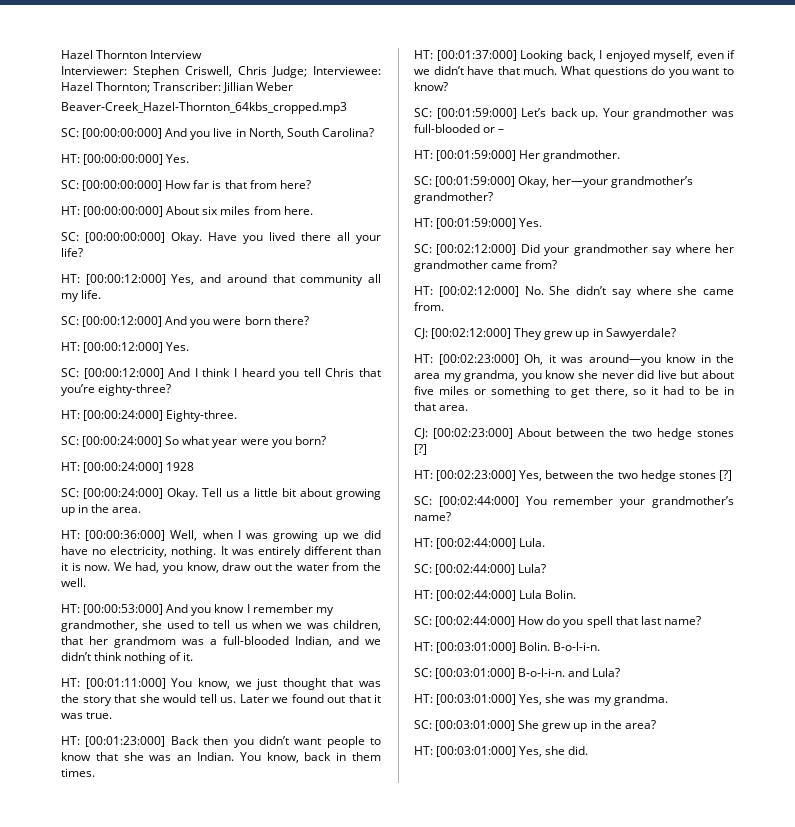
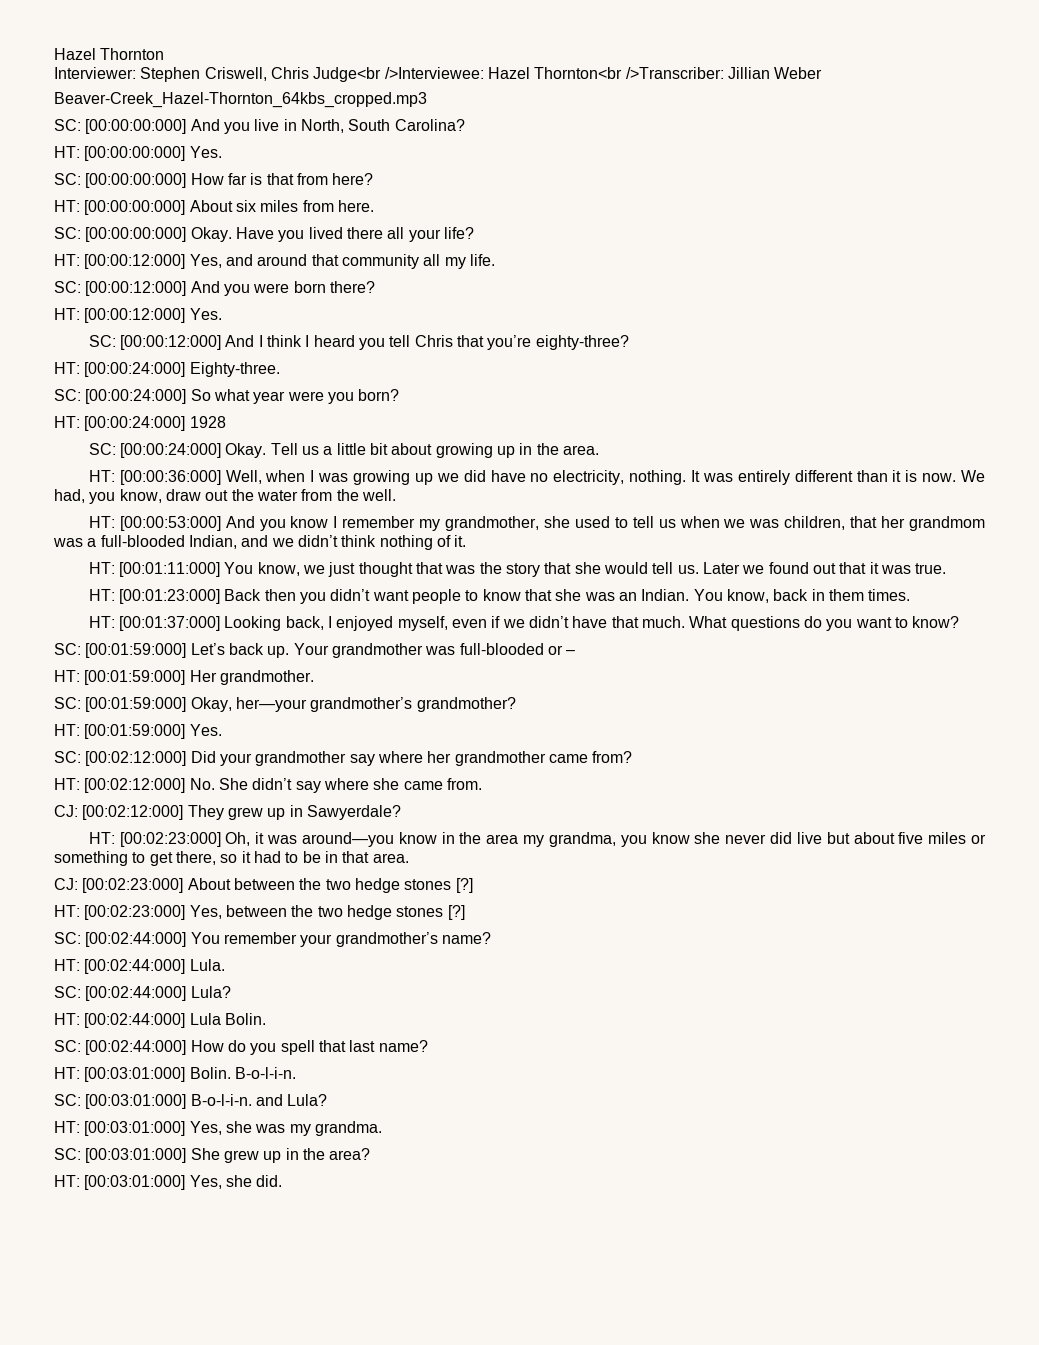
- Hazel Thornton Interview
+ Hazel Thornton
- Interviewer: Stephen Criswell, Chris Judge; Interviewee: Hazel Thornton; Transcriber: Jillian Weber
+ Interviewer: Stephen Criswell, Chris Judge<br />Interviewee: Hazel Thornton<br />Transcriber: Jillian Weber

